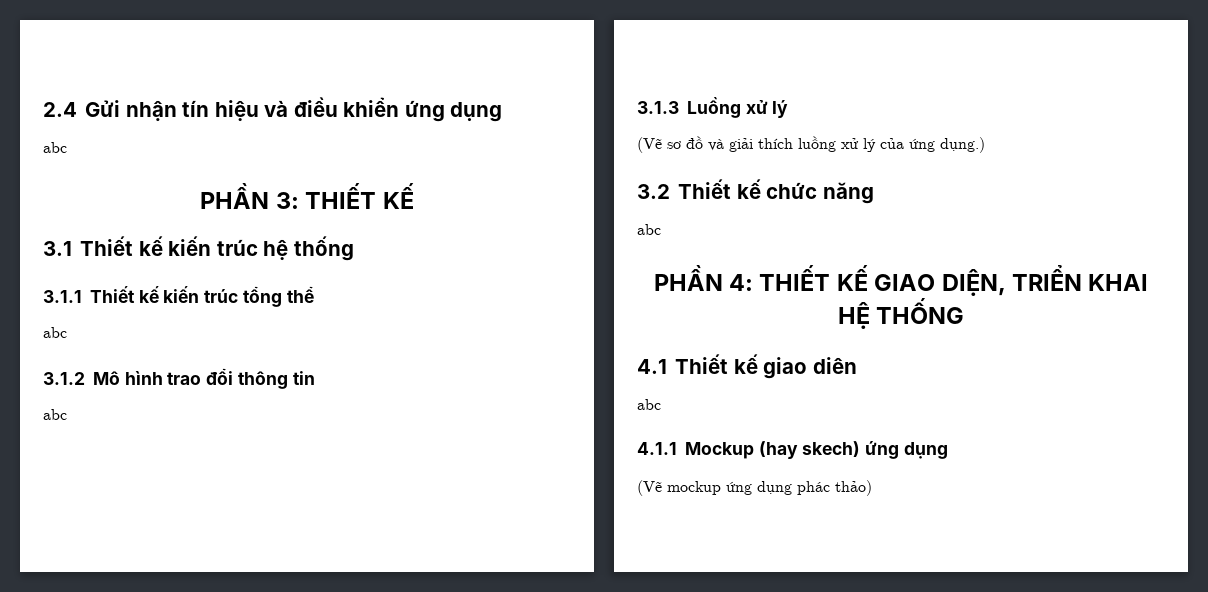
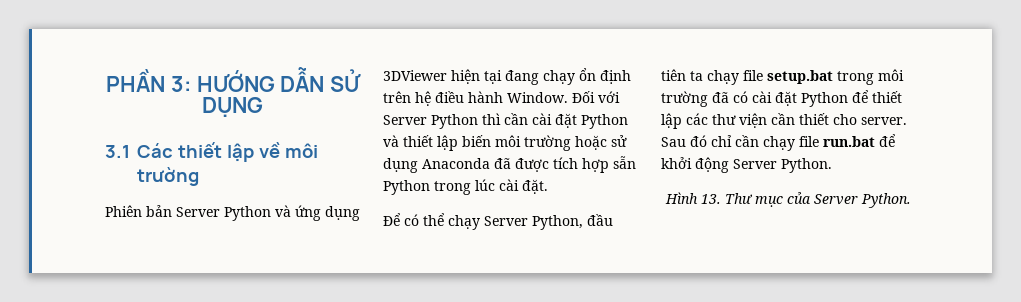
- 2.4 Gửi nhận tín hiệu và điều khiển ứng dụng
- abc
- PHẦN 3: THIẾT KẾ
- 3.1 Thiết kế kiến trúc hệ thống
- 3.1.1 Thiết kế kiến trúc tổng thể
- abc
- 3.1.2 Mô hình trao đổi thông tin
- abc
- 3.1.3 Luồng xử lý
- (Vẽ sơ đồ và giải thích luồng xử lý của ứng dụng.)
- 3.2 Thiết kế chức năng
- abc
- PHẦN 4: THIẾT KẾ GIAO DIỆN, TRIỂN KHAI HỆ THỐNG
- 4.1 Thiết kế giao diên
- abc
- 4.1.1 Mockup (hay skech) ứng dụng
- (Vẽ mockup ứng dụng phác thảo)
+ PHẦN 3: HƯỚNG DẪN SỬ DỤNG
+ 3.1 Các thiết lập về môi trường
+ Phiên bản Server Python và ứng dụng 3DViewer hiện tại đang chạy ổn định trên hệ điều hành Window. Đối với Server Python thì cần cài đặt Python và thiết lập biến môi trường hoặc sử dụng Anaconda đã được tích hợp sẵn Python trong lúc cài đặt.
+ Để có thể chạy Server Python, đầu tiên ta chạy file setup.bat trong môi trường đã có cài đặt Python để thiết lập các thư viện cần thiết cho server. Sau đó chỉ cần chạy file run.bat để khởi động Server Python.
+ Hình 13. Thư mục của Server Python.

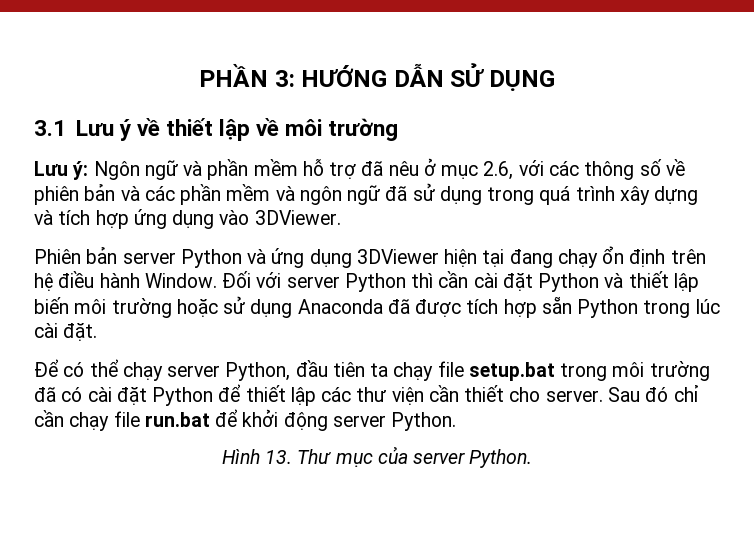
- 3.1 Các thiết lập về môi trường
+ 3.1 Lưu ý về thiết lập về môi trường
+ Lưu ý: Ngôn ngữ và phần mềm hỗ trợ đã nêu ở mục 2.6, với các thông số về phiên bản và các phần mềm và ngôn ngữ đã sử dụng trong quá trình xây dựng và tích hợp ứng dụng vào 3DViewer.
- Phiên bản Server Python và ứng dụng 3DViewer hiện tại đang chạy ổn định trên hệ điều hành Window.
+ Phiên bản server Python và ứng dụng 3DViewer hiện tại đang chạy ổn định trên hệ điều hành Window.
- Đối với Server Python thì cần cài đặt Python và thiết lập biến môi trường hoặc sử dụng Anaconda đã được tích hợp sẵn Python trong lúc cài đặt.
+ Đối với server Python thì cần cài đặt Python và thiết lập biến môi trường hoặc sử dụng Anaconda đã được tích hợp sẵn Python trong lúc cài đặt.
- Để có thể chạy Server Python, đầu tiên ta chạy file setup.bat trong môi trường đã có cài đặt Python để thiết lập các thư viện cần thiết cho server.
+ Để có thể chạy server Python, đầu tiên ta chạy file setup.bat trong môi trường đã có cài đặt Python để thiết lập các thư viện cần thiết cho server.
- Sau đó chỉ cần chạy file run.bat để khởi động Server Python.
+ Sau đó chỉ cần chạy file run.bat để khởi động server Python.
- Hình 13. Thư mục của Server Python.
+ Hình 13. Thư mục của server Python.

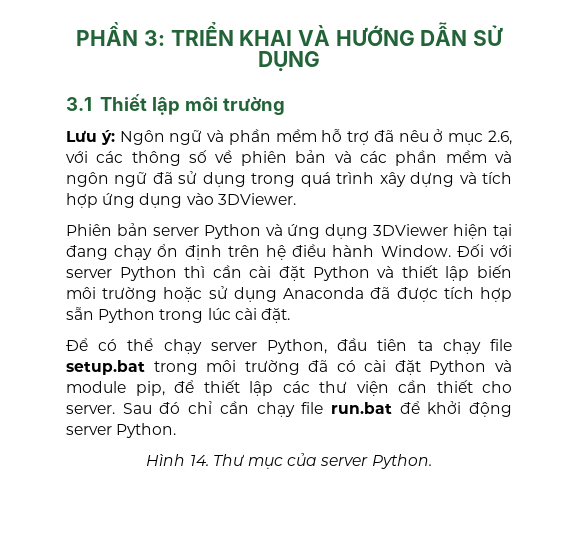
- PHẦN 3: HƯỚNG DẪN SỬ DỤNG
+ PHẦN 3: TRIỂN KHAI VÀ HƯỚNG DẪN SỬ DỤNG
- 3.1 Lưu ý về thiết lập về môi trường
+ 3.1 Thiết lập môi trường
- Để có thể chạy server Python, đầu tiên ta chạy file setup.bat trong môi trường đã có cài đặt Python để thiết lập các thư viện cần thiết cho server.
+ Để có thể chạy server Python, đầu tiên ta chạy file setup.bat trong môi trường đã có cài đặt Python và module pip, để thiết lập các thư viện cần thiết cho server.
- Hình 13. Thư mục của server Python.
+ Hình 14. Thư mục của server Python.

